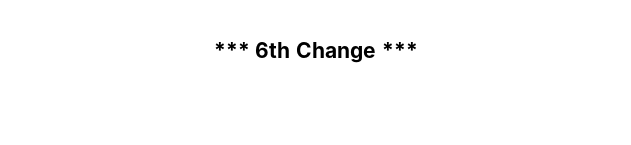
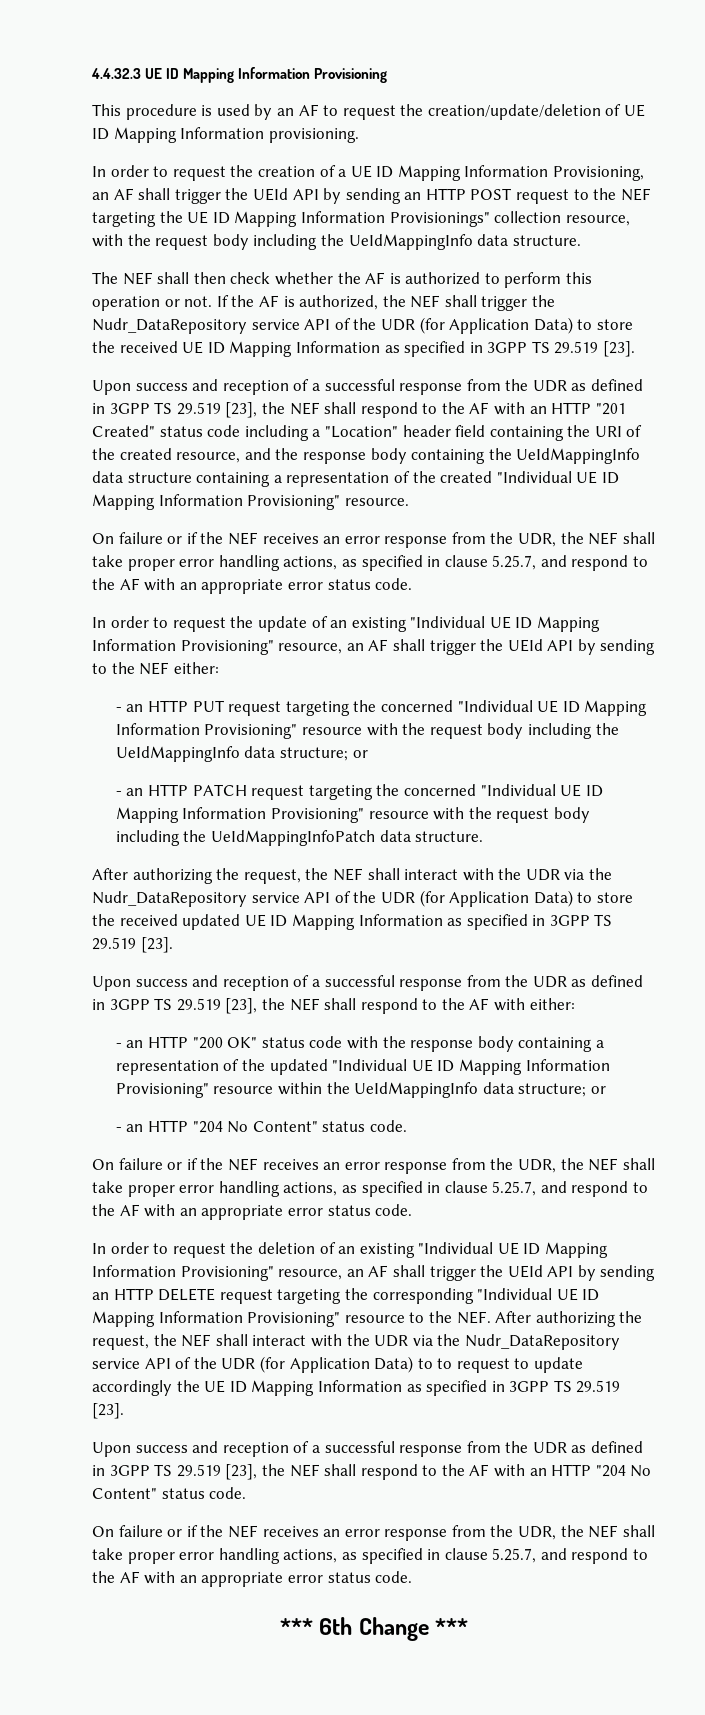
+ 4.4.32.3 UE ID Mapping Information Provisioning
+ This procedure is used by an AF to request the creation/update/deletion of UE ID Mapping Information provisioning.
+ In order to request the creation of a UE ID Mapping Information Provisioning, an AF shall trigger the UEId API by sending an HTTP POST request to the NEF targeting the UE ID Mapping Information Provisionings" collection resource, with the request body including the UeIdMappingInfo data structure.
+ The NEF shall then check whether the AF is authorized to perform this operation or not. If the AF is authorized, the NEF shall trigger the Nudr_DataRepository service API of the UDR (for Application Data) to store the received UE ID Mapping Information as specified in 3GPP TS 29.519 [23].
+ Upon success and reception of a successful response from the UDR as defined in 3GPP TS 29.519 [23], the NEF shall respond to the AF with an HTTP "201 Created" status code including a "Location" header field containing the URI of the created resource, and the response body containing the UeIdMappingInfo data structure containing a representation of the created "Individual UE ID Mapping Information Provisioning" resource.
+ On failure or if the NEF receives an error response from the UDR, the NEF shall take proper error handling actions, as specified in clause 5.25.7, and respond to the AF with an appropriate error status code.
+ In order to request the update of an existing "Individual UE ID Mapping Information Provisioning" resource, an AF shall trigger the UEId API by sending to the NEF either:
+ - an HTTP PUT request targeting the concerned "Individual UE ID Mapping Information Provisioning" resource with the request body including the UeIdMappingInfo data structure; or
+ - an HTTP PATCH request targeting the concerned "Individual UE ID Mapping Information Provisioning" resource with the request body including the UeIdMappingInfoPatch data structure.
+ After authorizing the request, the NEF shall interact with the UDR via the Nudr_DataRepository service API of the UDR (for Application Data) to store the received updated UE ID Mapping Information as specified in 3GPP TS 29.519 [23].
+ Upon success and reception of a successful response from the UDR as defined in 3GPP TS 29.519 [23], the NEF shall respond to the AF with either:
+ - an HTTP "200 OK" status code with the response body containing a representation of the updated "Individual UE ID Mapping Information Provisioning" resource within the UeIdMappingInfo data structure; or
+ - an HTTP "204 No Content" status code.
+ On failure or if the NEF receives an error response from the UDR, the NEF shall take proper error handling actions, as specified in clause 5.25.7, and respond to the AF with an appropriate error status code.
+ In order to request the deletion of an existing "Individual UE ID Mapping Information Provisioning" resource, an AF shall trigger the UEId API by sending an HTTP DELETE request targeting the corresponding "Individual UE ID Mapping Information Provisioning" resource to the NEF. After authorizing the request, the NEF shall interact with the UDR via the Nudr_DataRepository service API of the UDR (for Application Data) to to request to update accordingly the UE ID Mapping Information as specified in 3GPP TS 29.519 [23].
+ Upon success and reception of a successful response from the UDR as defined in 3GPP TS 29.519 [23], the NEF shall respond to the AF with an HTTP "204 No Content" status code.
+ On failure or if the NEF receives an error response from the UDR, the NEF shall take proper error handling actions, as specified in clause 5.25.7, and respond to the AF with an appropriate error status code.

